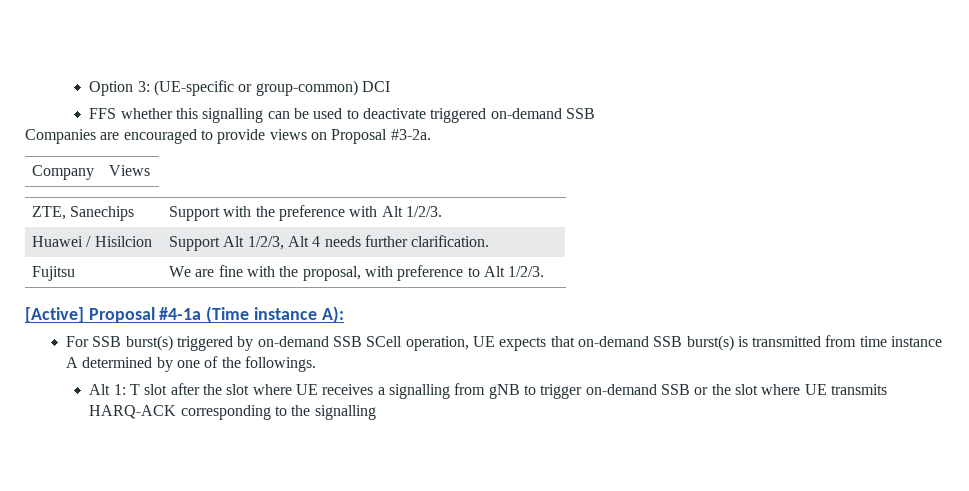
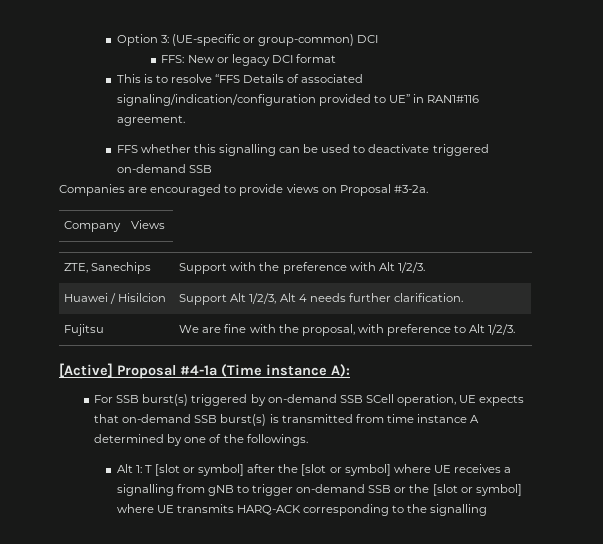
+ FFS: New or legacy DCI format
+ This is to resolve “FFS Details of associated signaling/indication/configuration provided to UE” in RAN1#116 agreement.
- Alt 1: T slot after the slot where UE receives a signalling from gNB to trigger on-demand SSB or the slot where UE transmits HARQ-ACK corresponding to the signalling
+ Alt 1: T [slot or symbol] after the [slot or symbol] where UE receives a signalling from gNB to trigger on-demand SSB or the [slot or symbol] where UE transmits HARQ-ACK corresponding to the signalling

